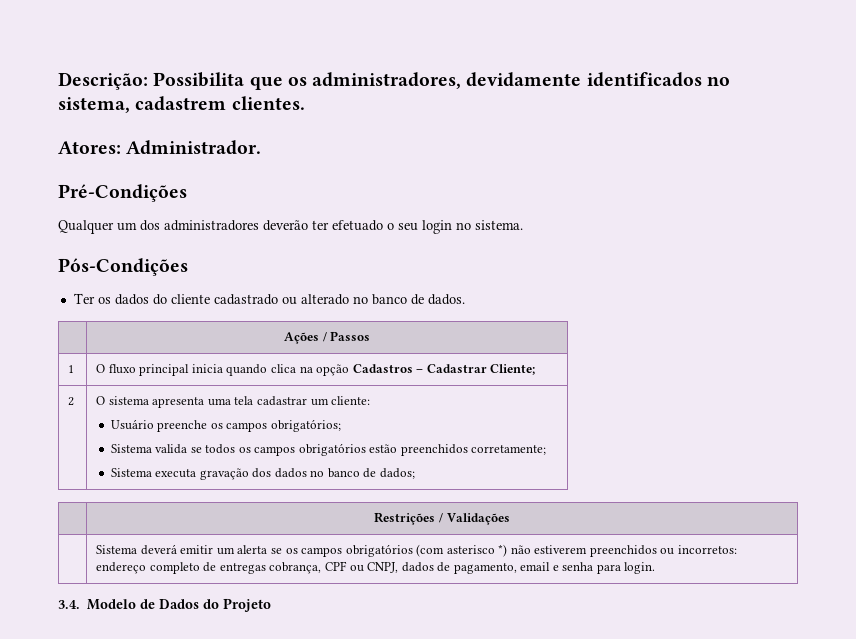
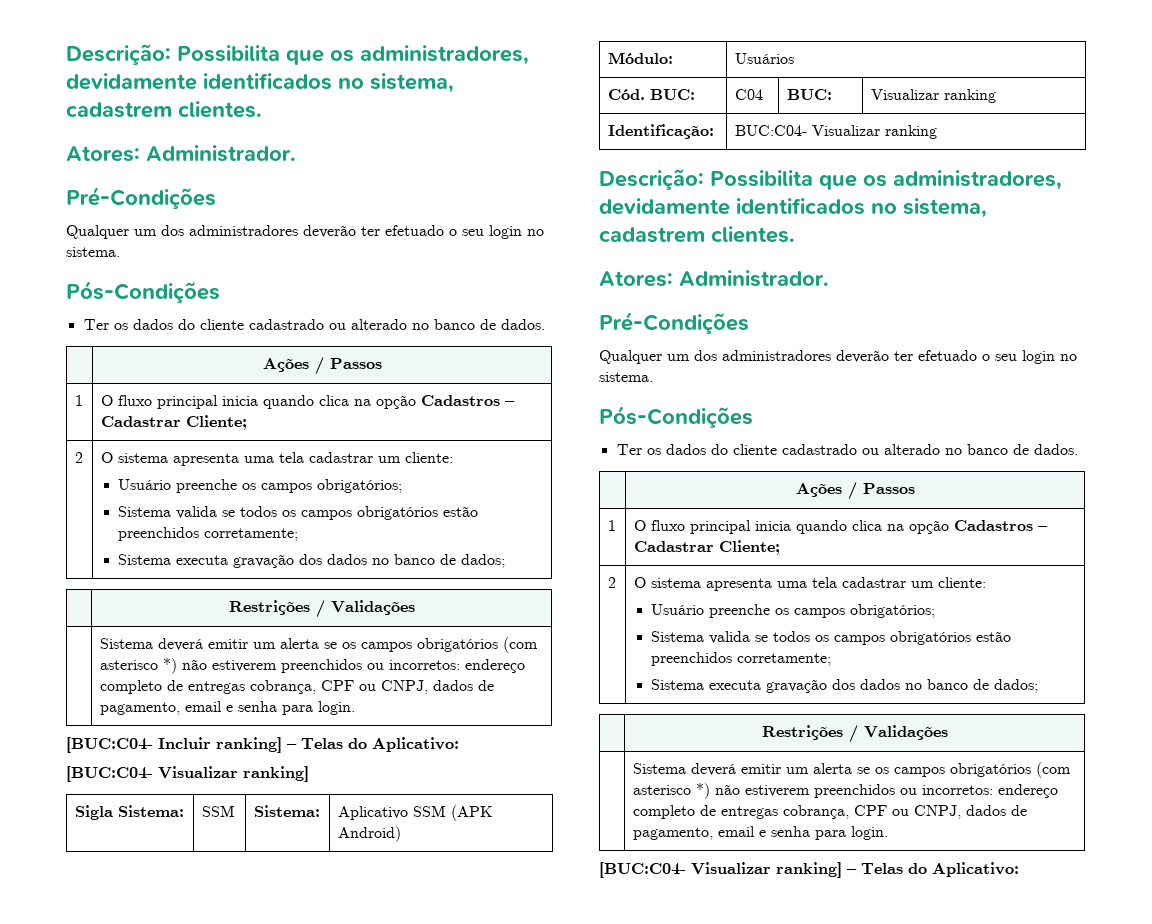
- 3.4. Modelo de Dados do Projeto
+ [BUC:C04- Incluir ranking] – Telas do Aplicativo:
+ [BUC:C04- Visualizar ranking]
+ Sigla Sistema: | SSM | Sistema: | Aplicativo SSM (APK Android)
+ Módulo: | Usuários
+ Cód. BUC: | C04 | BUC: | Visualizar ranking
+ Identificação: | BUC:C04- Visualizar ranking
+ Descrição: Possibilita que os administradores, devidamente identificados no sistema, cadastrem clientes.
+ Atores: Administrador.
+ Pré-Condições
+ Qualquer um dos administradores deverão ter efetuado o seu login no sistema.
+ Pós-Condições
+ Ter os dados do cliente cadastrado ou alterado no banco de dados.
+ | Ações / Passos
+ 1 | O fluxo principal inicia quando clica na opção Cadastros – Cadastrar Cliente;
+ 2 | O sistema apresenta uma tela cadastrar um cliente:
+ Usuário preenche os campos obrigatórios;
+ Sistema valida se todos os campos obrigatórios estão preenchidos corretamente;
+ Sistema executa gravação dos dados no banco de dados;
+ | Restrições / Validações
+ | Sistema deverá emitir um alerta se os campos obrigatórios (com asterisco *) não estiverem preenchidos ou incorretos: endereço completo de entregas cobrança, CPF ou CNPJ, dados de pagamento, email e senha para login.
+ [BUC:C04- Visualizar ranking] – Telas do Aplicativo:

